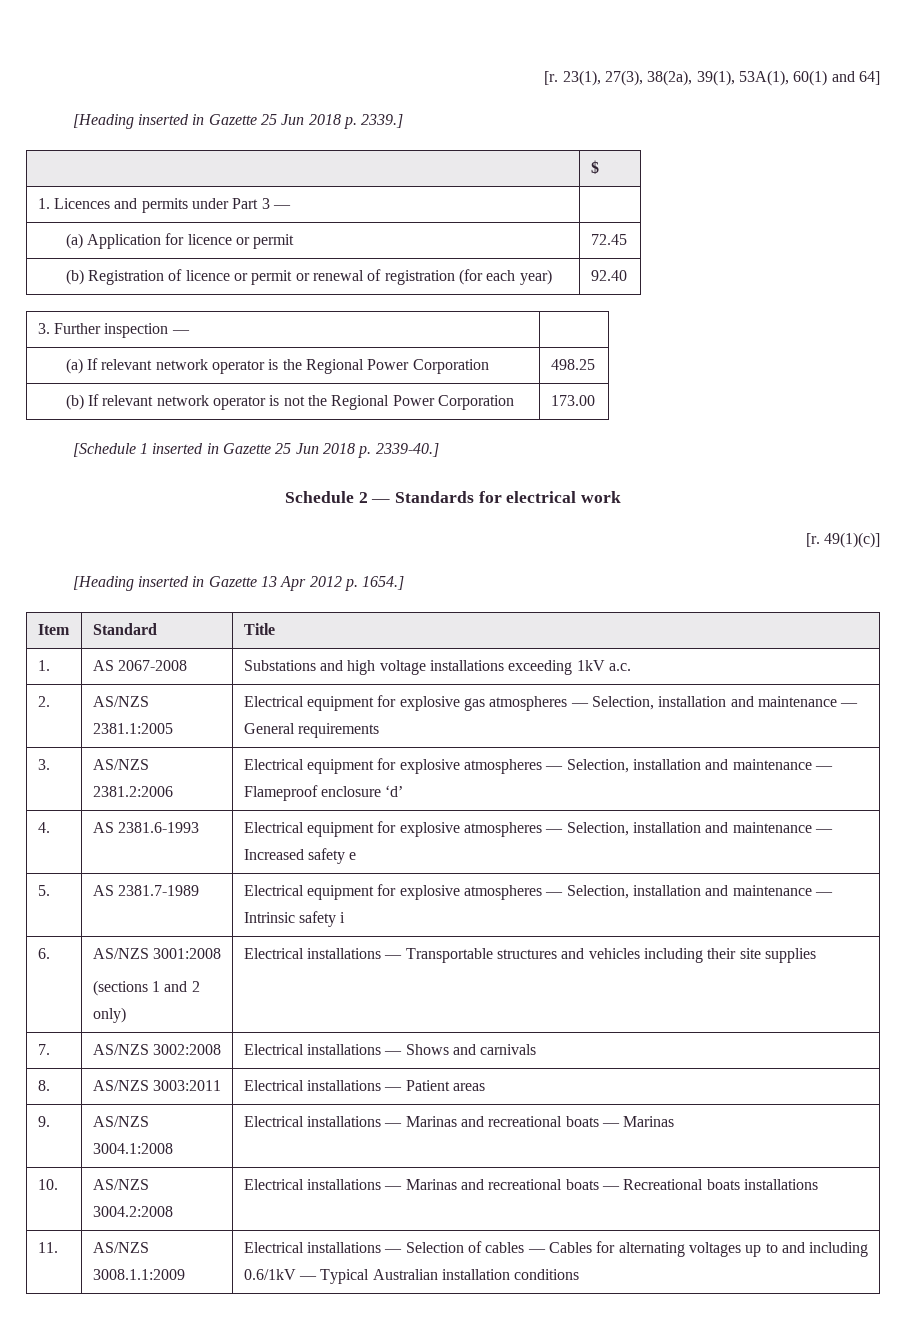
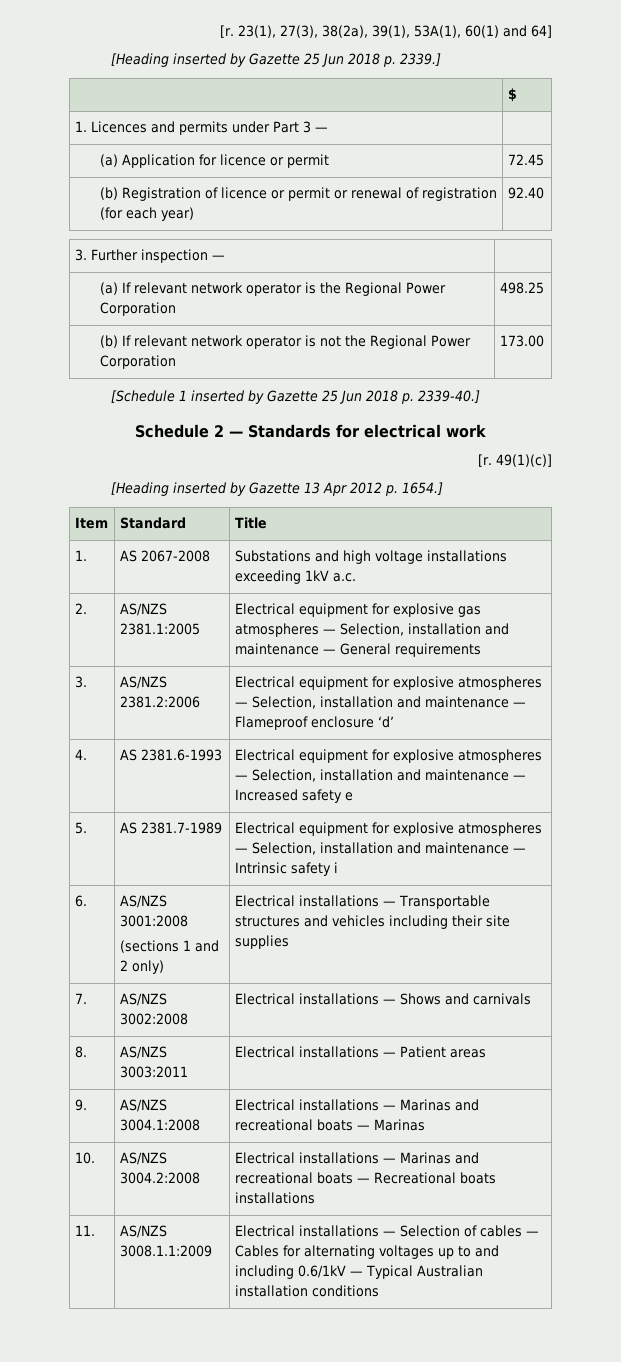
- [Heading inserted in Gazette 25 Jun 2018 p. 2339.]
+ [Heading inserted by Gazette 25 Jun 2018 p. 2339.]
- [Schedule 1 inserted in Gazette 25 Jun 2018 p. 2339-40.]
+ [Schedule 1 inserted by Gazette 25 Jun 2018 p. 2339-40.]
- [Heading inserted in Gazette 13 Apr 2012 p. 1654.]
+ [Heading inserted by Gazette 13 Apr 2012 p. 1654.]

